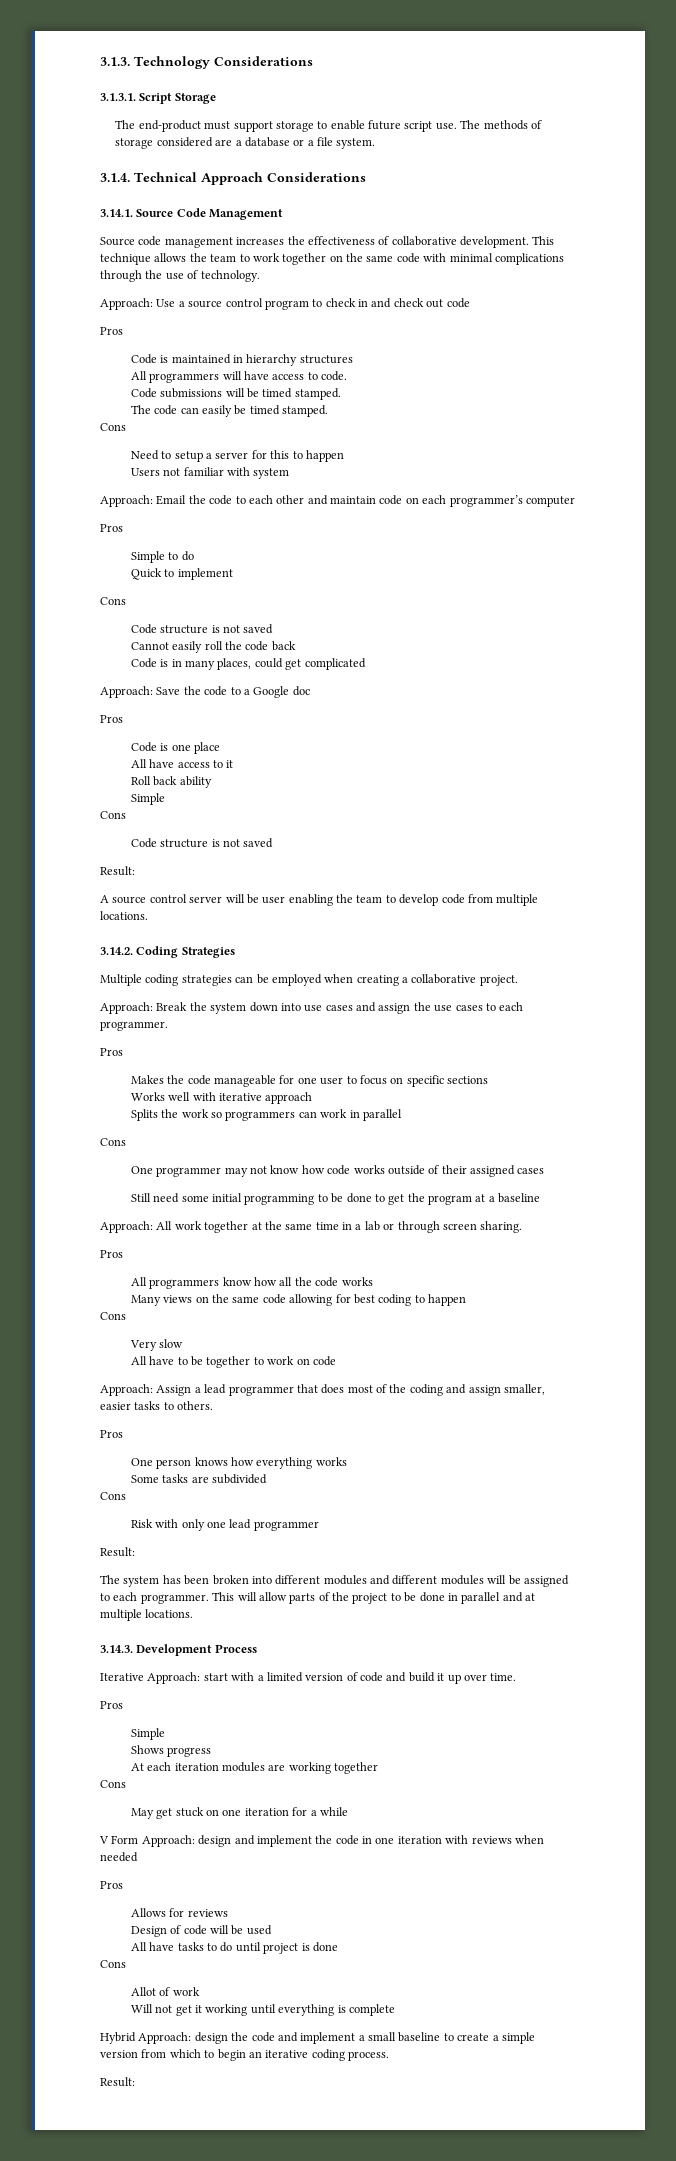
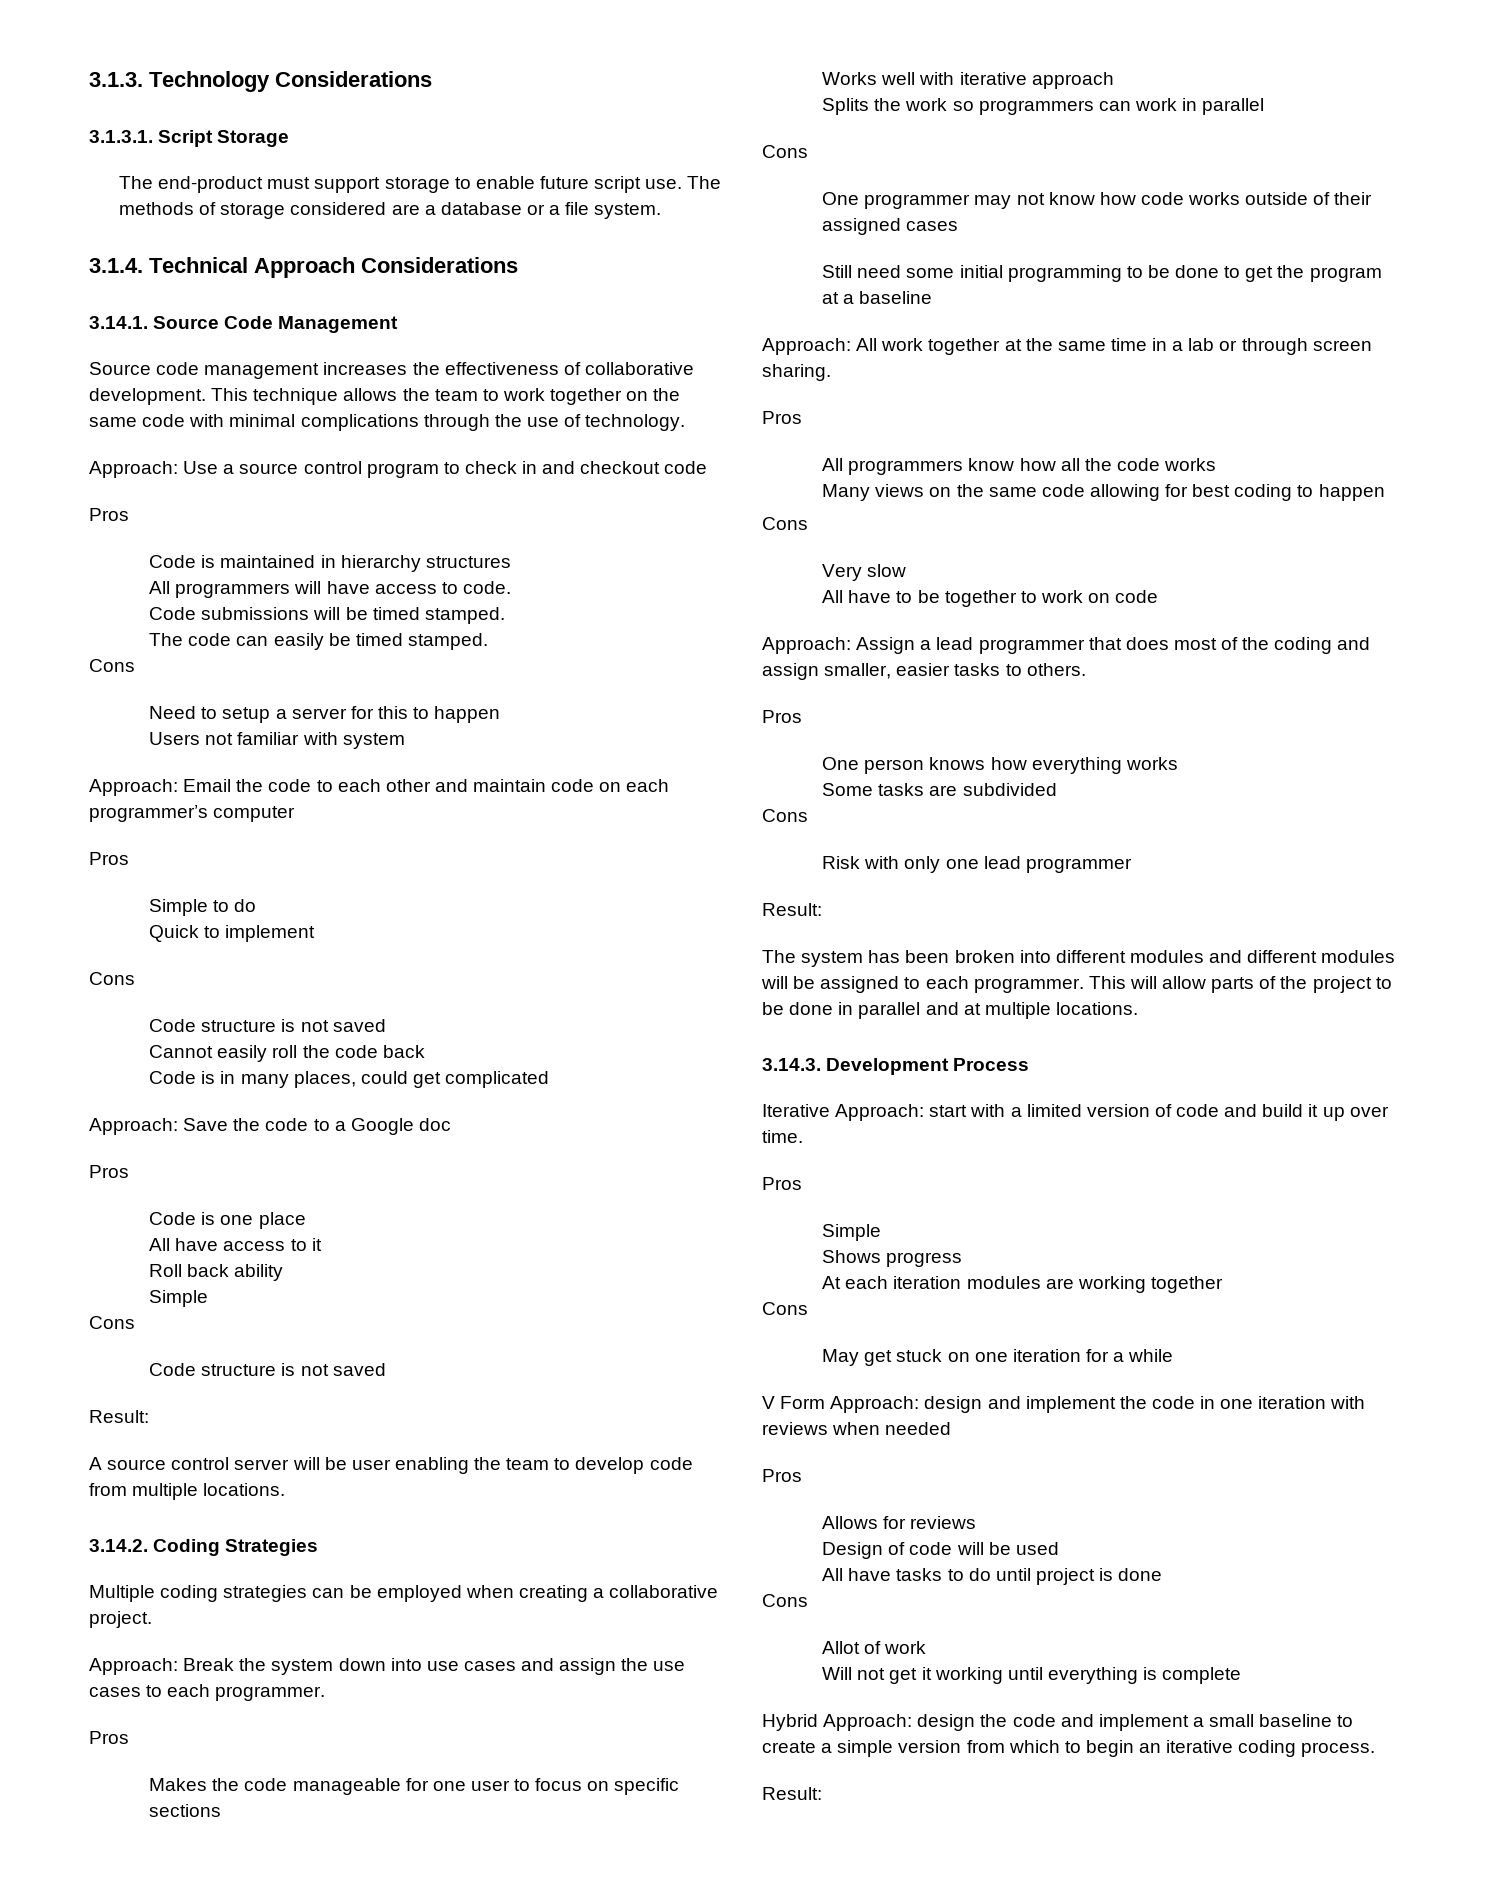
- Approach: Use a source control program to check in and check out code
+ Approach: Use a source control program to check in and checkout code

